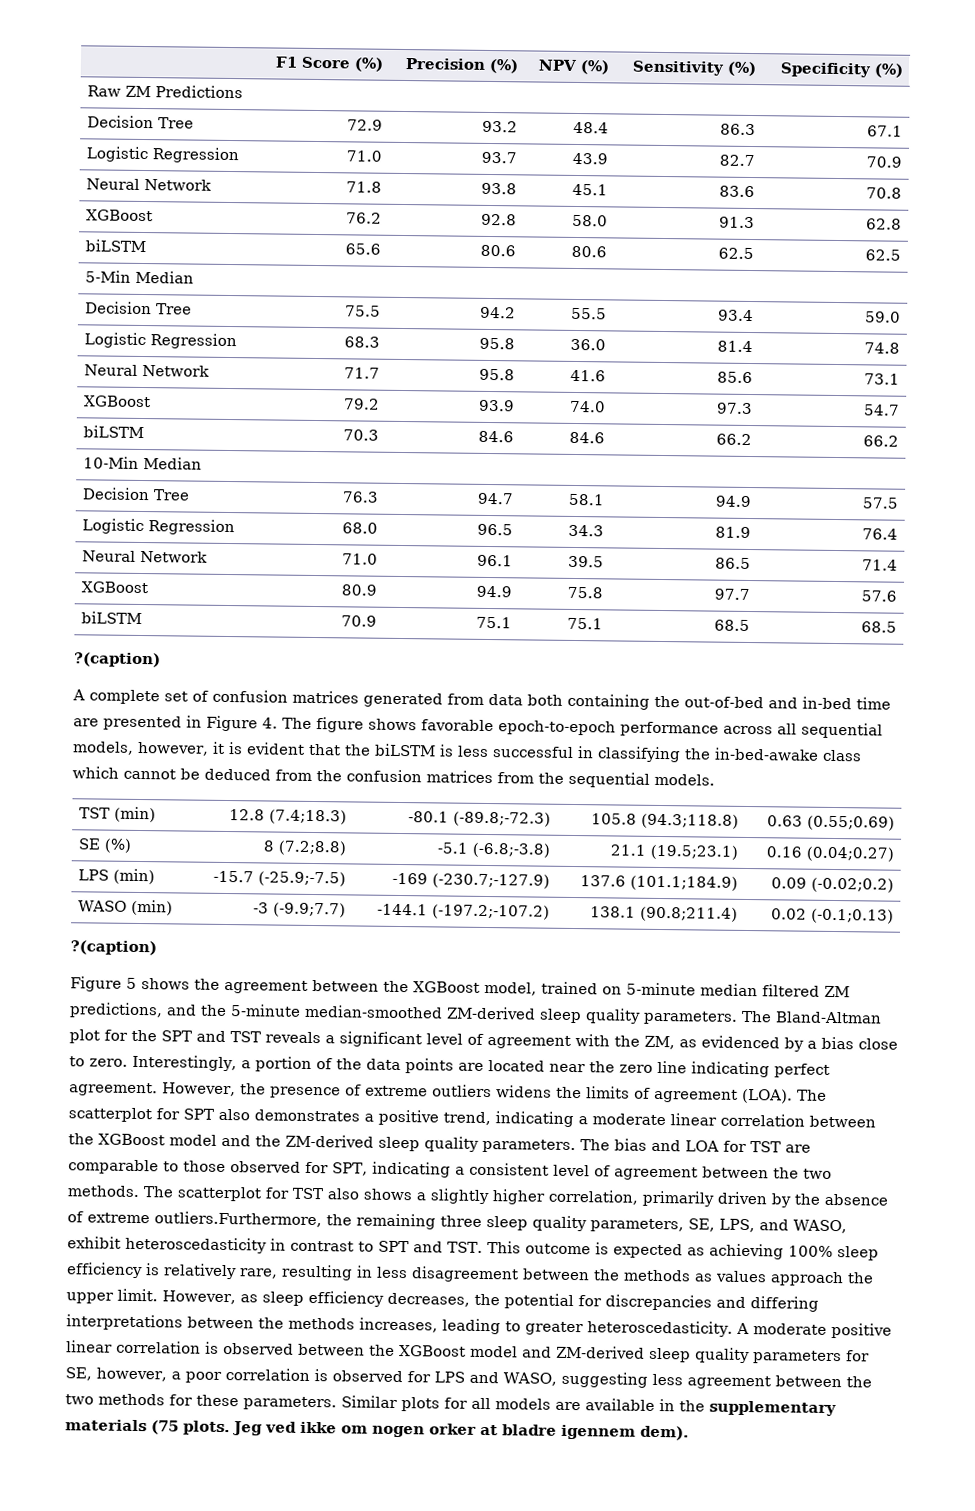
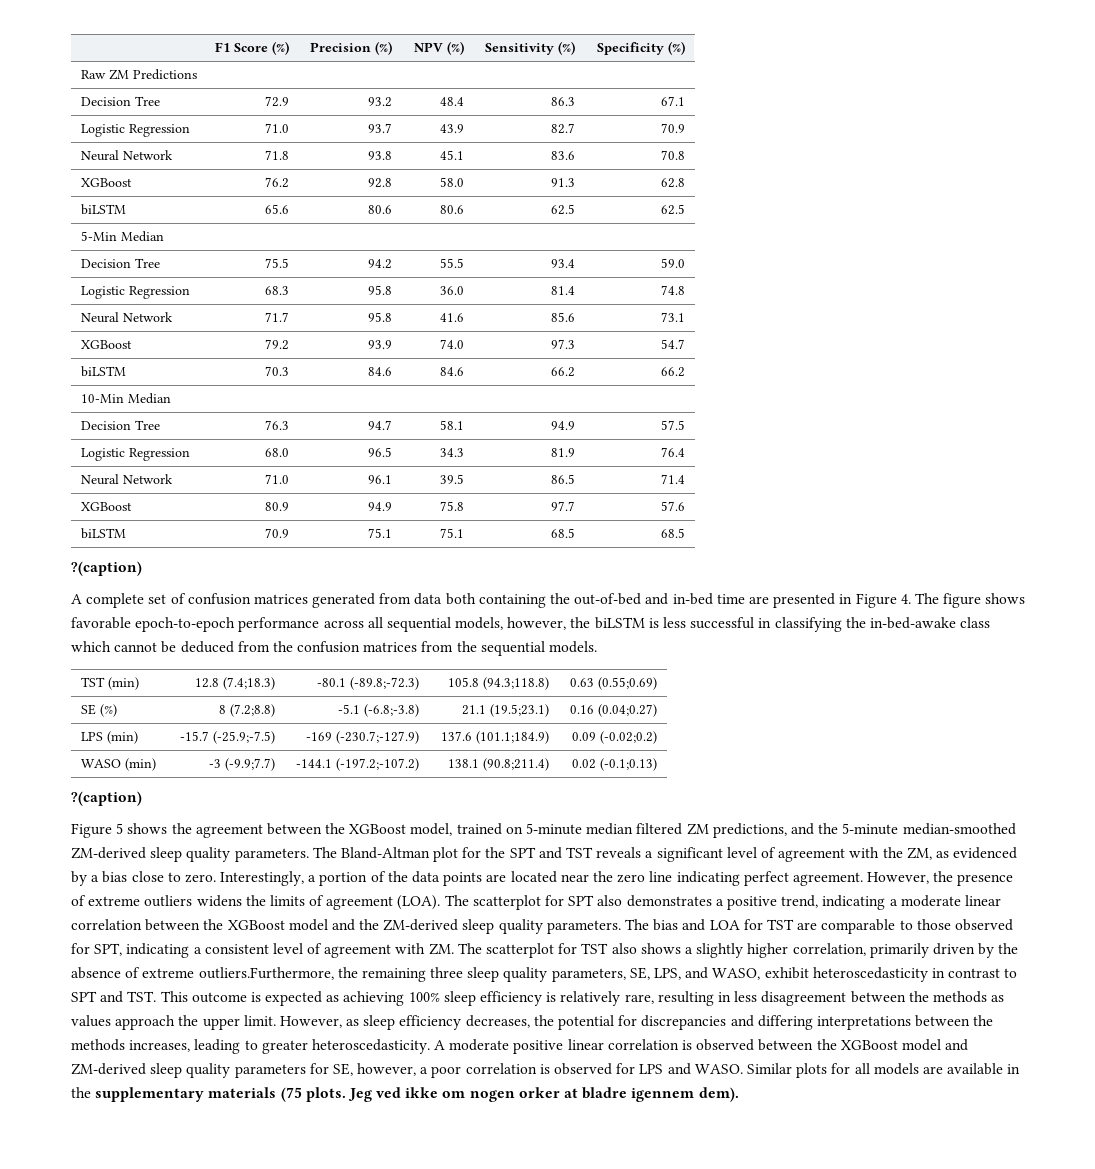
- A complete set of confusion matrices generated from data both containing the out-of-bed and in-bed time are presented in Figure 4. The figure shows favorable epoch-to-epoch performance across all sequential models, however, it is evident that the biLSTM is less successful in classifying the in-bed-awake class which cannot be deduced from the confusion matrices from the sequential models.
+ A complete set of confusion matrices generated from data both containing the out-of-bed and in-bed time are presented in Figure 4. The figure shows favorable epoch-to-epoch performance across all sequential models, however, the biLSTM is less successful in classifying the in-bed-awake class which cannot be deduced from the confusion matrices from the sequential models.
- The bias and LOA for TST are comparable to those observed for SPT, indicating a consistent level of agreement between the two methods. The scatterplot for TST also shows a slightly higher correlation, primarily driven by the absence of extreme outliers.Furthermore, the remaining three sleep quality parameters, SE, LPS, and WASO, exhibit heteroscedasticity in contrast to SPT and TST. This outcome is expected as achieving 100% sleep efficiency is relatively rare, resulting in less disagreement between the methods as values approach the upper limit.
+ The bias and LOA for TST are comparable to those observed for SPT, indicating a consistent level of agreement with ZM. The scatterplot for TST also shows a slightly higher correlation, primarily driven by the absence of extreme outliers.Furthermore, the remaining three sleep quality parameters, SE, LPS, and WASO, exhibit heteroscedasticity in contrast to SPT and TST. This outcome is expected as achieving 100% sleep efficiency is relatively rare, resulting in less disagreement between the methods as values approach the upper limit.
- A moderate positive linear correlation is observed between the XGBoost model and ZM-derived sleep quality parameters for SE, however, a poor correlation is observed for LPS and WASO, suggesting less agreement between the two methods for these parameters.
+ A moderate positive linear correlation is observed between the XGBoost model and ZM-derived sleep quality parameters for SE, however, a poor correlation is observed for LPS and WASO.

